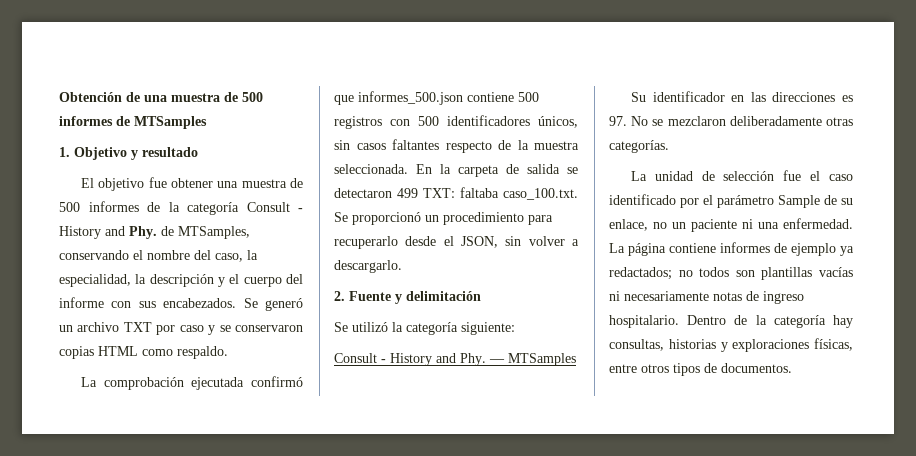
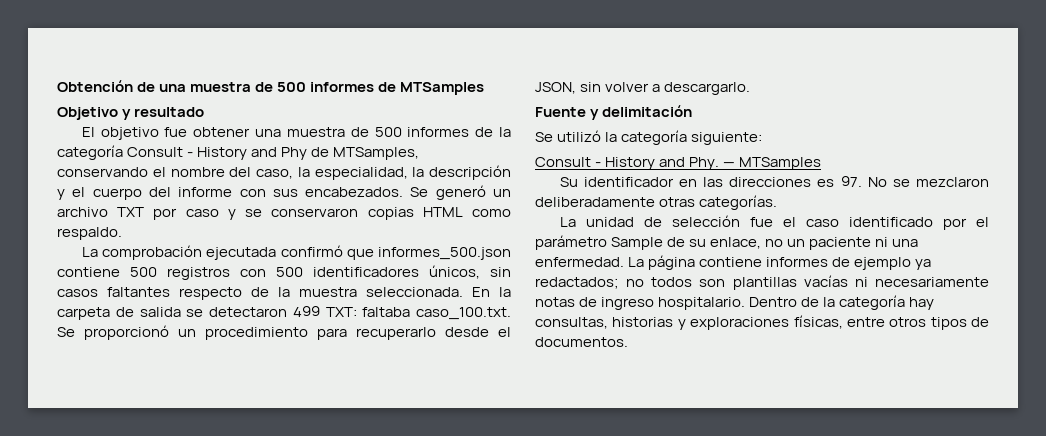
- 1. Objetivo y resultado
+ Objetivo y resultado
- El objetivo fue obtener una muestra de 500 informes de la categoría Consult - History and Phy. de MTSamples, conservando el nombre del caso, la especialidad, la descripción y el cuerpo del informe con sus encabezados.
+ El objetivo fue obtener una muestra de 500 informes de la categoría Consult - History and Phy de MTSamples, conservando el nombre del caso, la especialidad, la descripción y el cuerpo del informe con sus encabezados.
- 2. Fuente y delimitación
+ Fuente y delimitación

